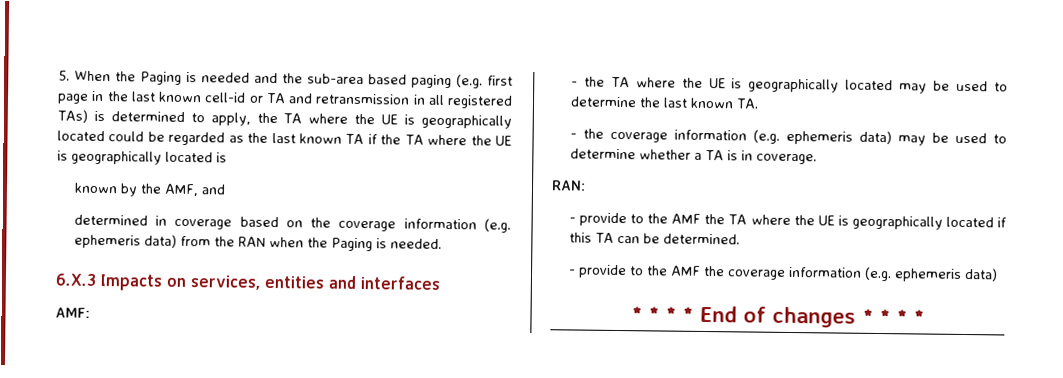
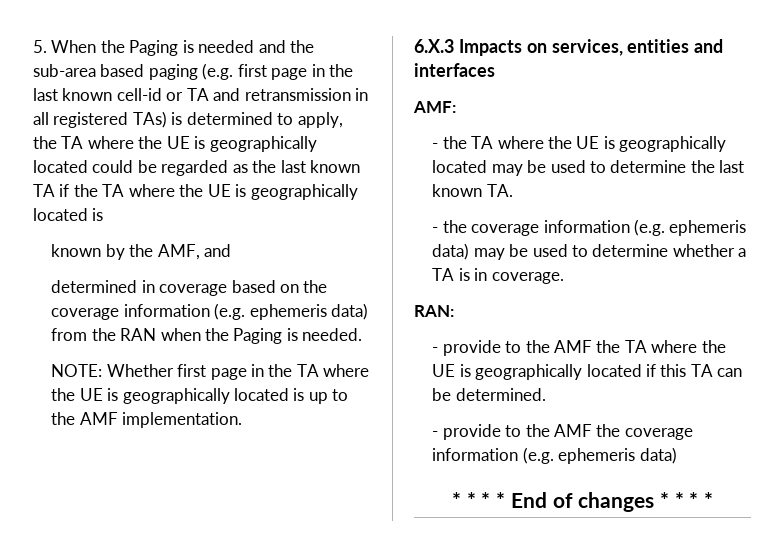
+ NOTE: Whether first page in the TA where the UE is geographically located is up to the AMF implementation.

